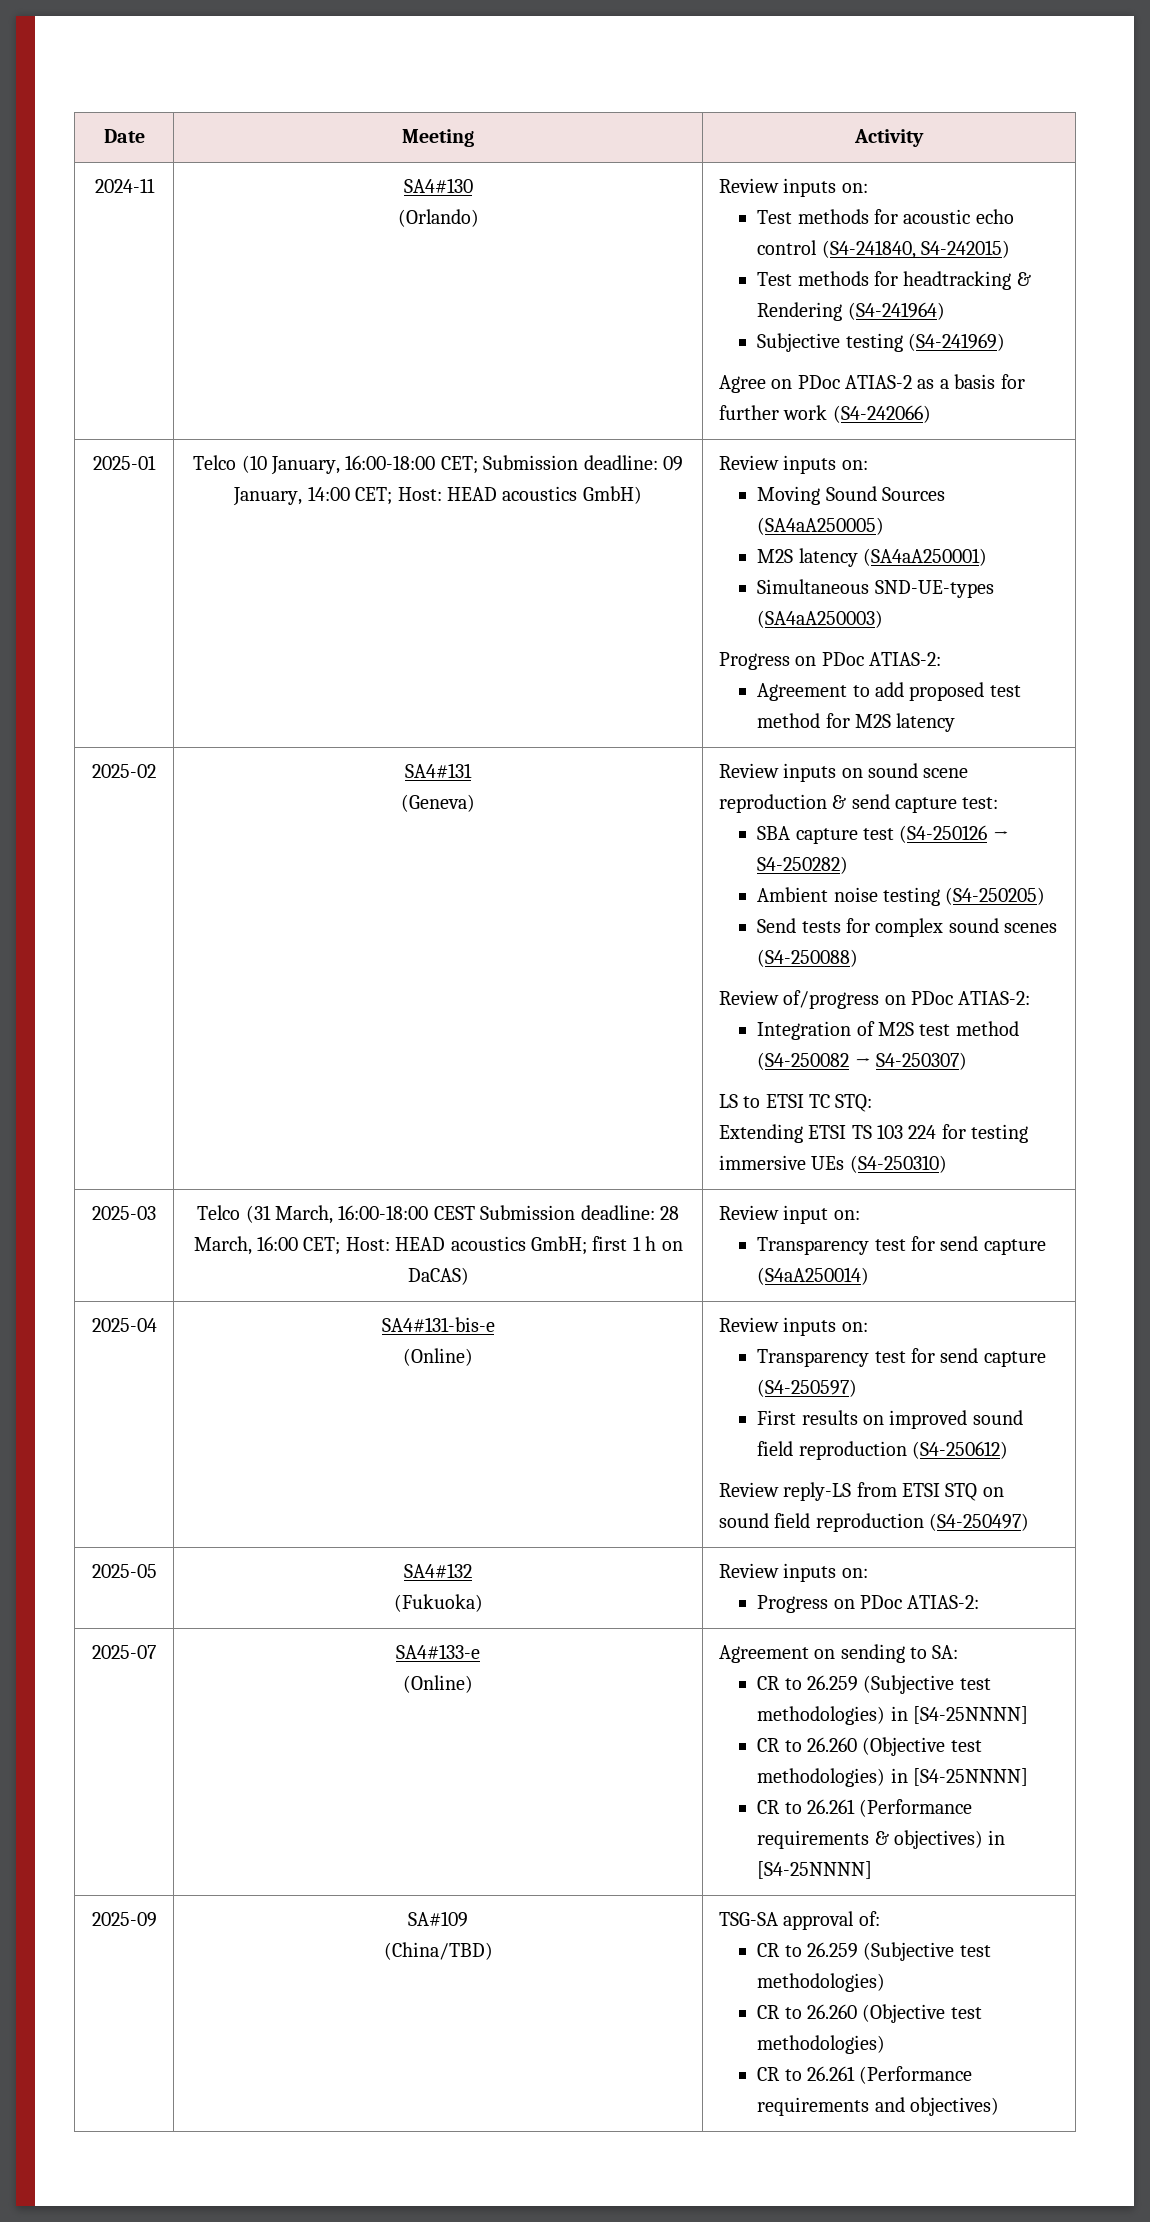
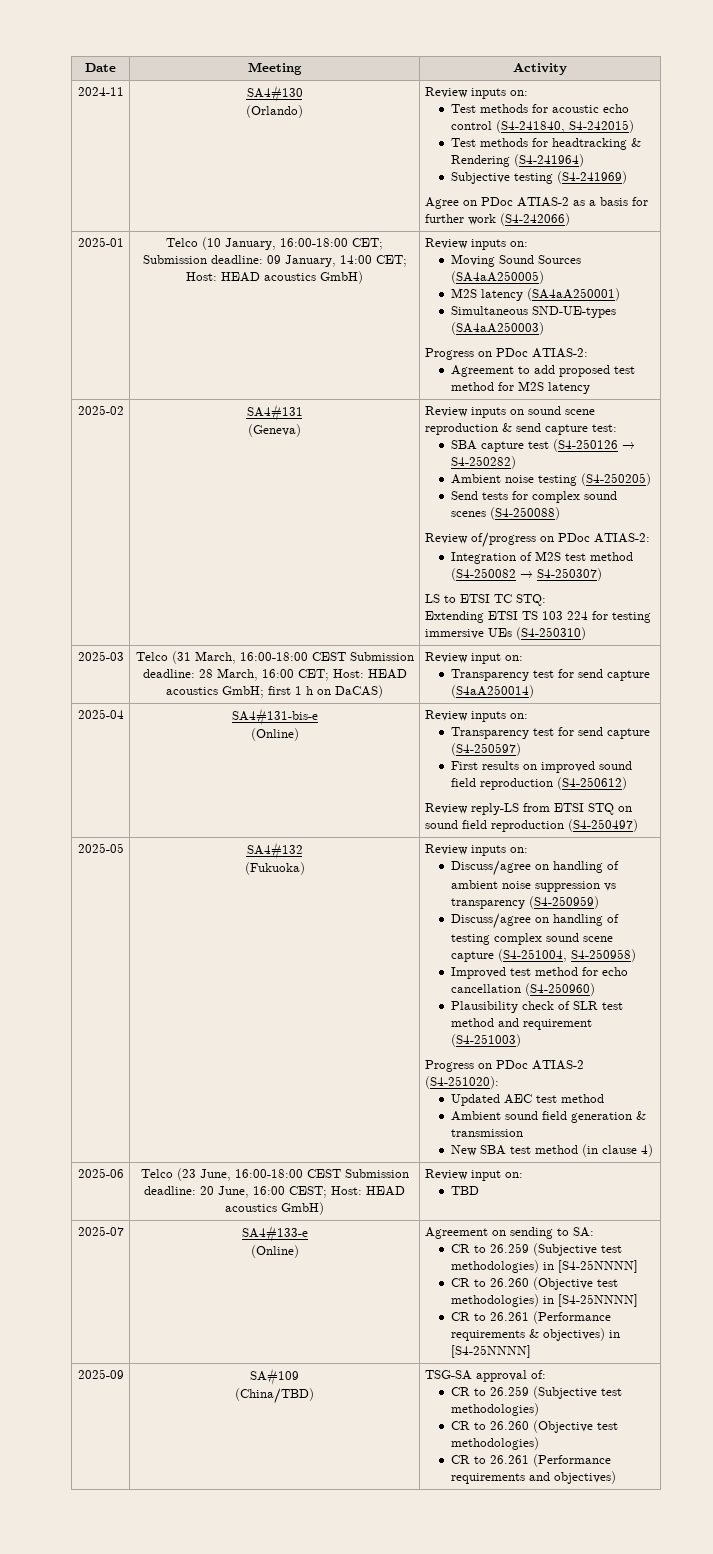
  (Fukuoka) | Review inputs on:
- Progress on PDoc ATIAS-2:
+ Discuss/agree on handling of ambient noise suppression vs transparency (S4-250959)
+ Discuss/agree on handling of testing complex sound scene capture (S4-251004, S4-250958)
+ Improved test method for echo cancellation (S4-250960)
+ Plausibility check of SLR test method and requirement (S4-251003)
+ Progress on PDoc ATIAS-2 (S4-251020):
+ Updated AEC test method
+ Ambient sound field generation & transmission
+ New SBA test method (in clause 4)
+ 2025-06 | Telco (23 June, 16:00-18:00 CEST Submission deadline: 20 June, 16:00 CEST; Host: HEAD acoustics GmbH) | Review input on:
+ TBD

